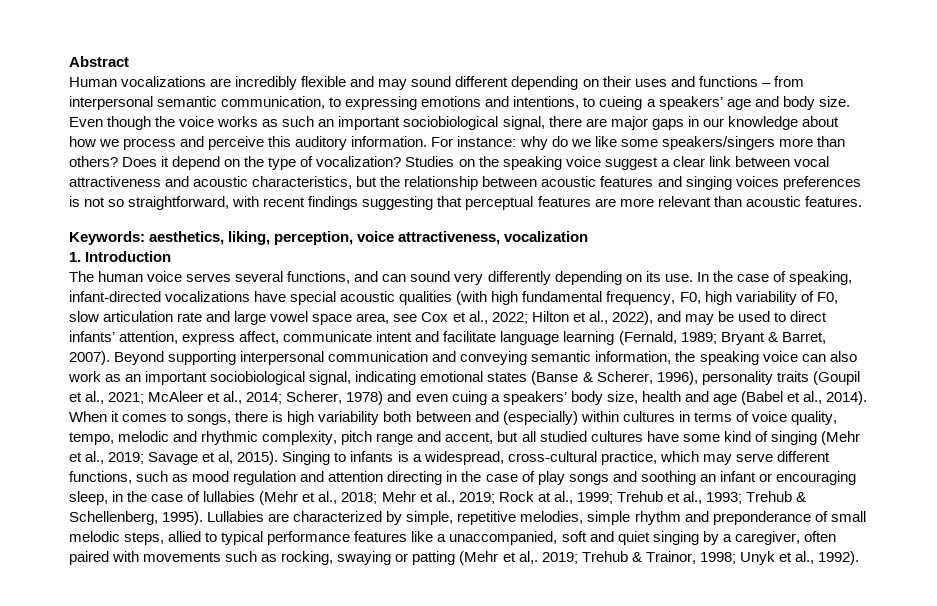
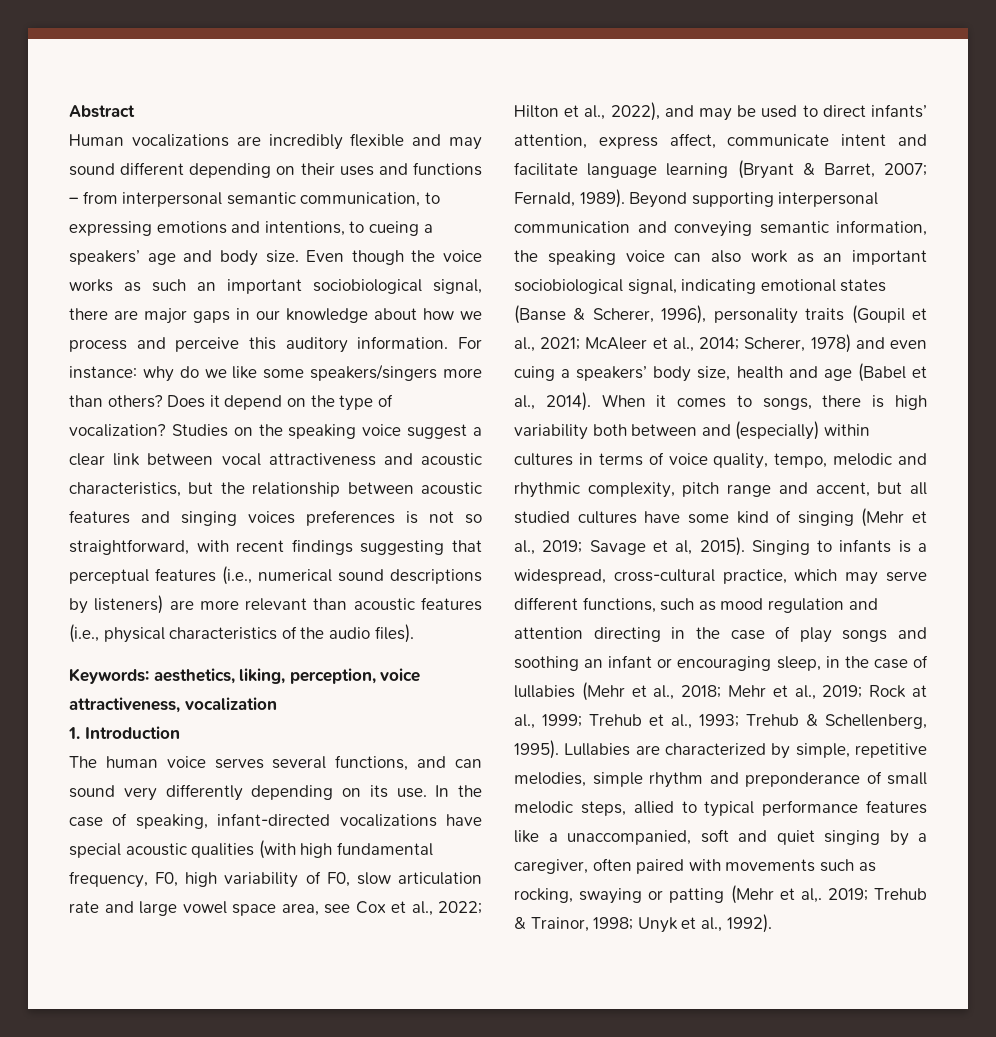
- Studies on the speaking voice suggest a clear link between vocal attractiveness and acoustic characteristics, but the relationship between acoustic features and singing voices preferences is not so straightforward, with recent findings suggesting that perceptual features are more relevant than acoustic features.
+ Studies on the speaking voice suggest a clear link between vocal attractiveness and acoustic characteristics, but the relationship between acoustic features and singing voices preferences is not so straightforward, with recent findings suggesting that perceptual features (i.e., numerical sound descriptions by listeners) are more relevant than acoustic features (i.e., physical characteristics of the audio files).
- In the case of speaking, infant-directed vocalizations have special acoustic qualities (with high fundamental frequency, F0, high variability of F0, slow articulation rate and large vowel space area, see Cox et al., 2022; Hilton et al., 2022), and may be used to direct infants’ attention, express affect, communicate intent and facilitate language learning (Fernald, 1989; Bryant & Barret, 2007).
+ In the case of speaking, infant-directed vocalizations have special acoustic qualities (with high fundamental frequency, F0, high variability of F0, slow articulation rate and large vowel space area, see Cox et al., 2022; Hilton et al., 2022), and may be used to direct infants’ attention, express affect, communicate intent and facilitate language learning (Bryant & Barret, 2007; Fernald, 1989).

